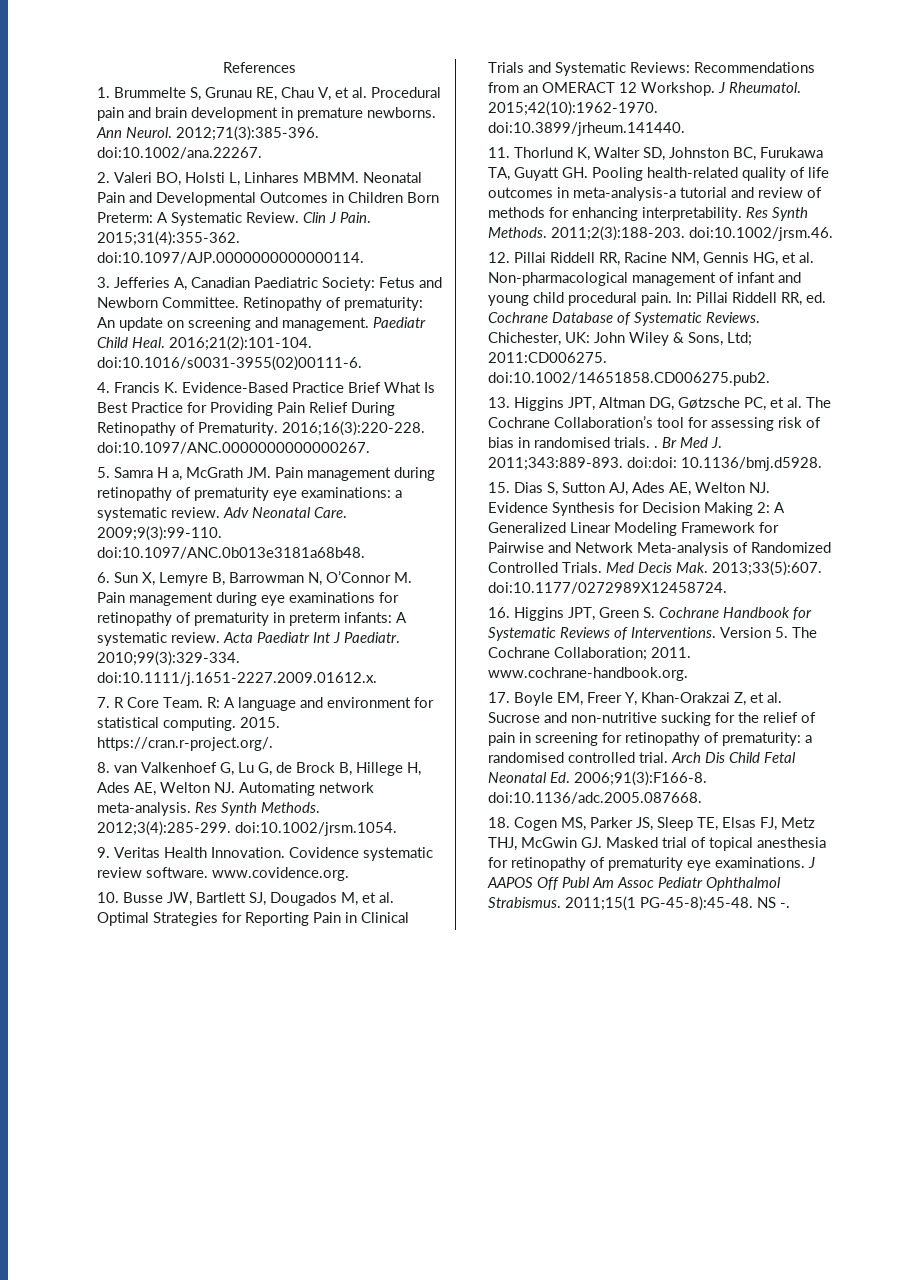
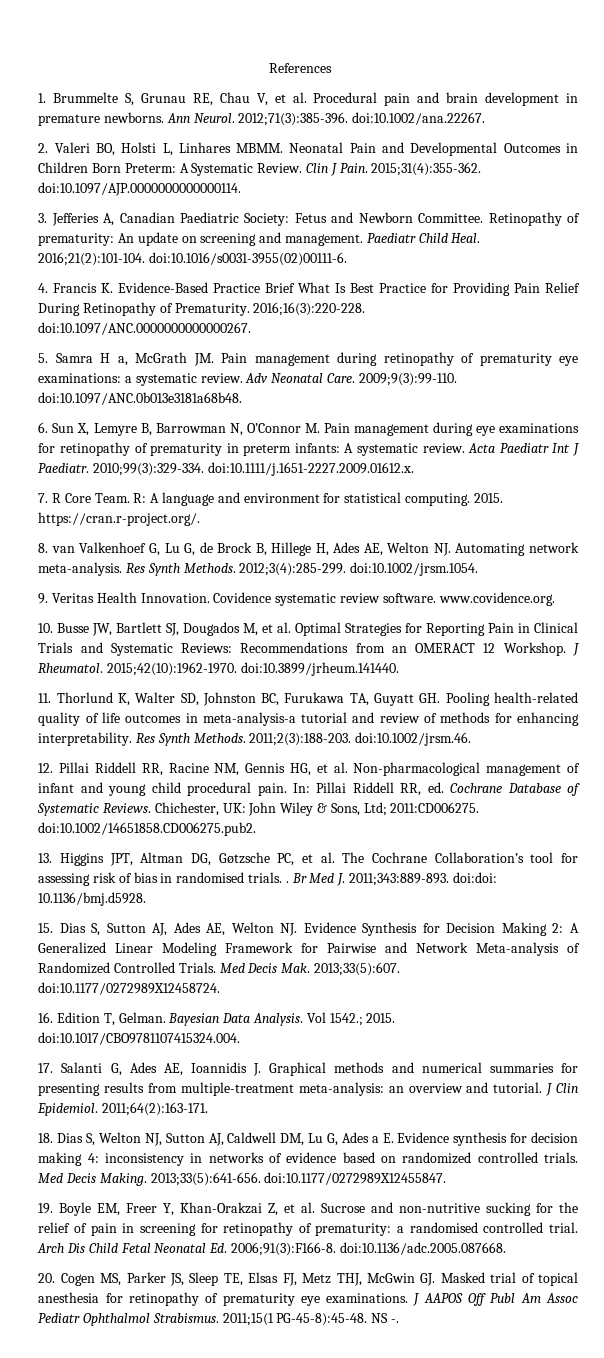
- 16. Higgins JPT, Green S. Cochrane Handbook for Systematic Reviews of Interventions. Version 5. The Cochrane Collaboration; 2011. www.cochrane-handbook.org.
- 17. Boyle EM, Freer Y, Khan-Orakzai Z, et al. Sucrose and non-nutritive sucking for the relief of pain in screening for retinopathy of prematurity: a randomised controlled trial.
+ 16. Edition T, Gelman. Bayesian Data Analysis. Vol 1542.; 2015. doi:10.1017/CBO9781107415324.004.
+ 17. Salanti G, Ades AE, Ioannidis J. Graphical methods and numerical summaries for presenting results from multiple-treatment meta-analysis: an overview and tutorial. J Clin Epidemiol. 2011;64(2):163-171.
+ 18. Dias S, Welton NJ, Sutton AJ, Caldwell DM, Lu G, Ades a E. Evidence synthesis for decision making 4: inconsistency in networks of evidence based on randomized controlled trials. Med Decis Making. 2013;33(5):641-656. doi:10.1177/0272989X12455847.
+ 19. Boyle EM, Freer Y, Khan-Orakzai Z, et al. Sucrose and non-nutritive sucking for the relief of pain in screening for retinopathy of prematurity: a randomised controlled trial.
- 18. Cogen MS, Parker JS, Sleep TE, Elsas FJ, Metz THJ, McGwin GJ. Masked trial of topical anesthesia for retinopathy of prematurity eye examinations.
+ 20. Cogen MS, Parker JS, Sleep TE, Elsas FJ, Metz THJ, McGwin GJ. Masked trial of topical anesthesia for retinopathy of prematurity eye examinations.

